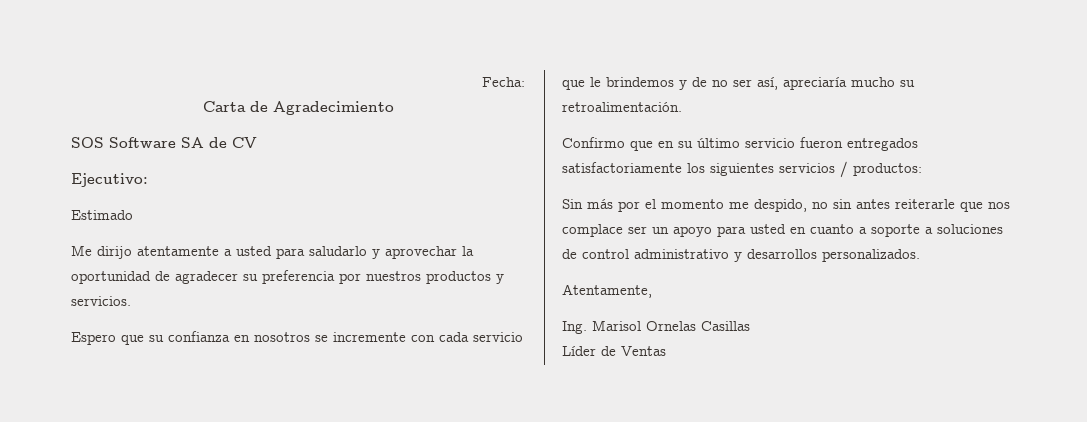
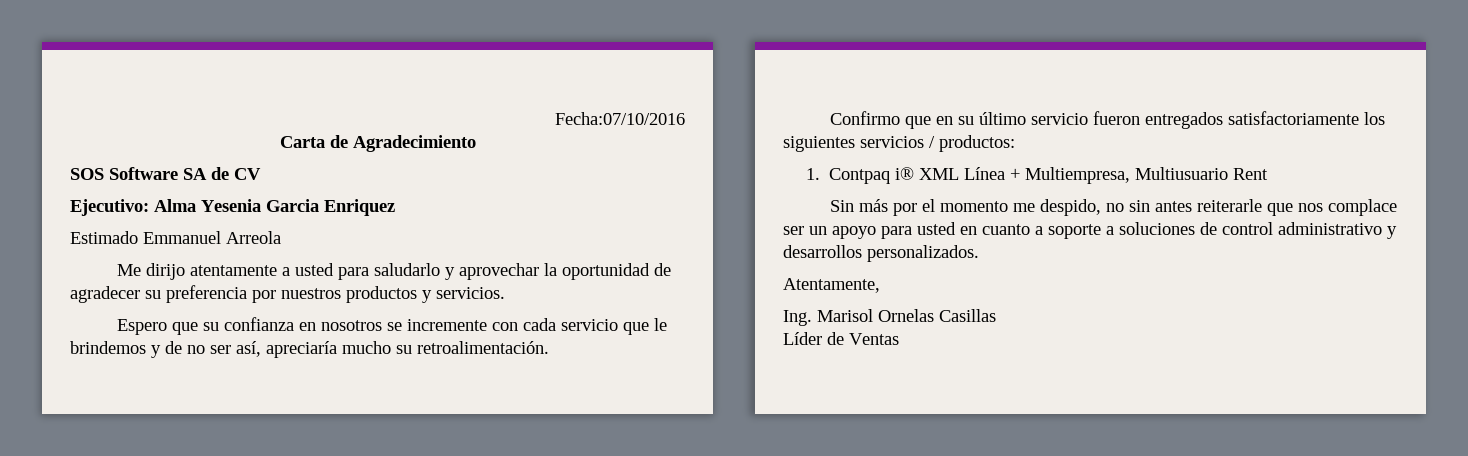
- Fecha:
+ Fecha:07/10/2016
- Ejecutivo:
+ Ejecutivo: Alma Yesenia Garcia Enriquez
- Estimado
+ Estimado Emmanuel Arreola
+ 1. Contpaq i® XML Línea + Multiempresa, Multiusuario Rent

